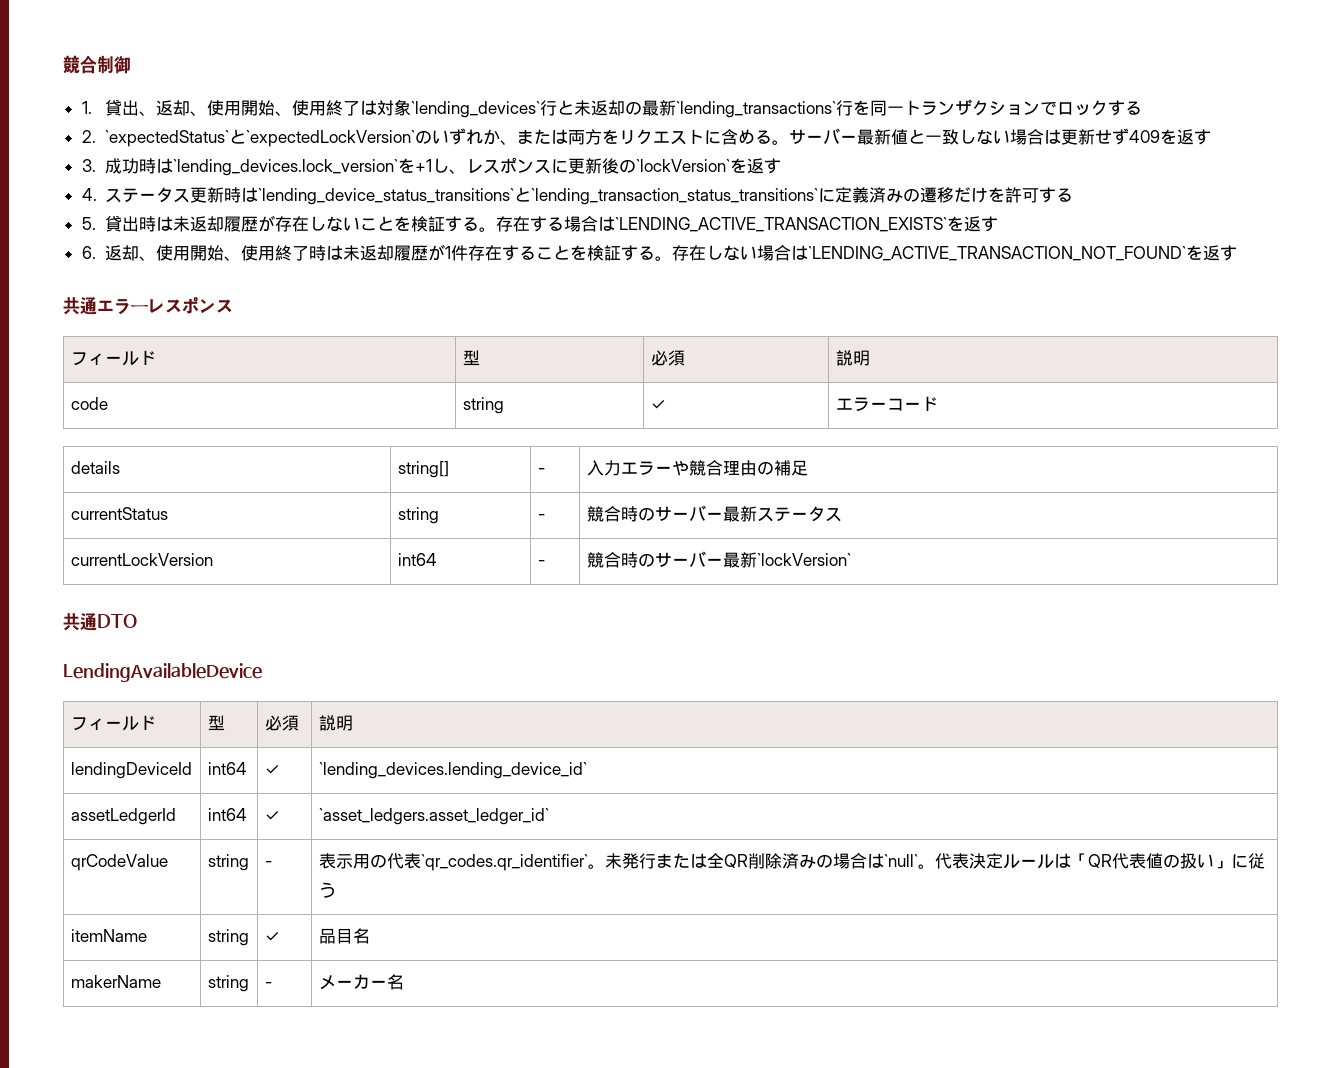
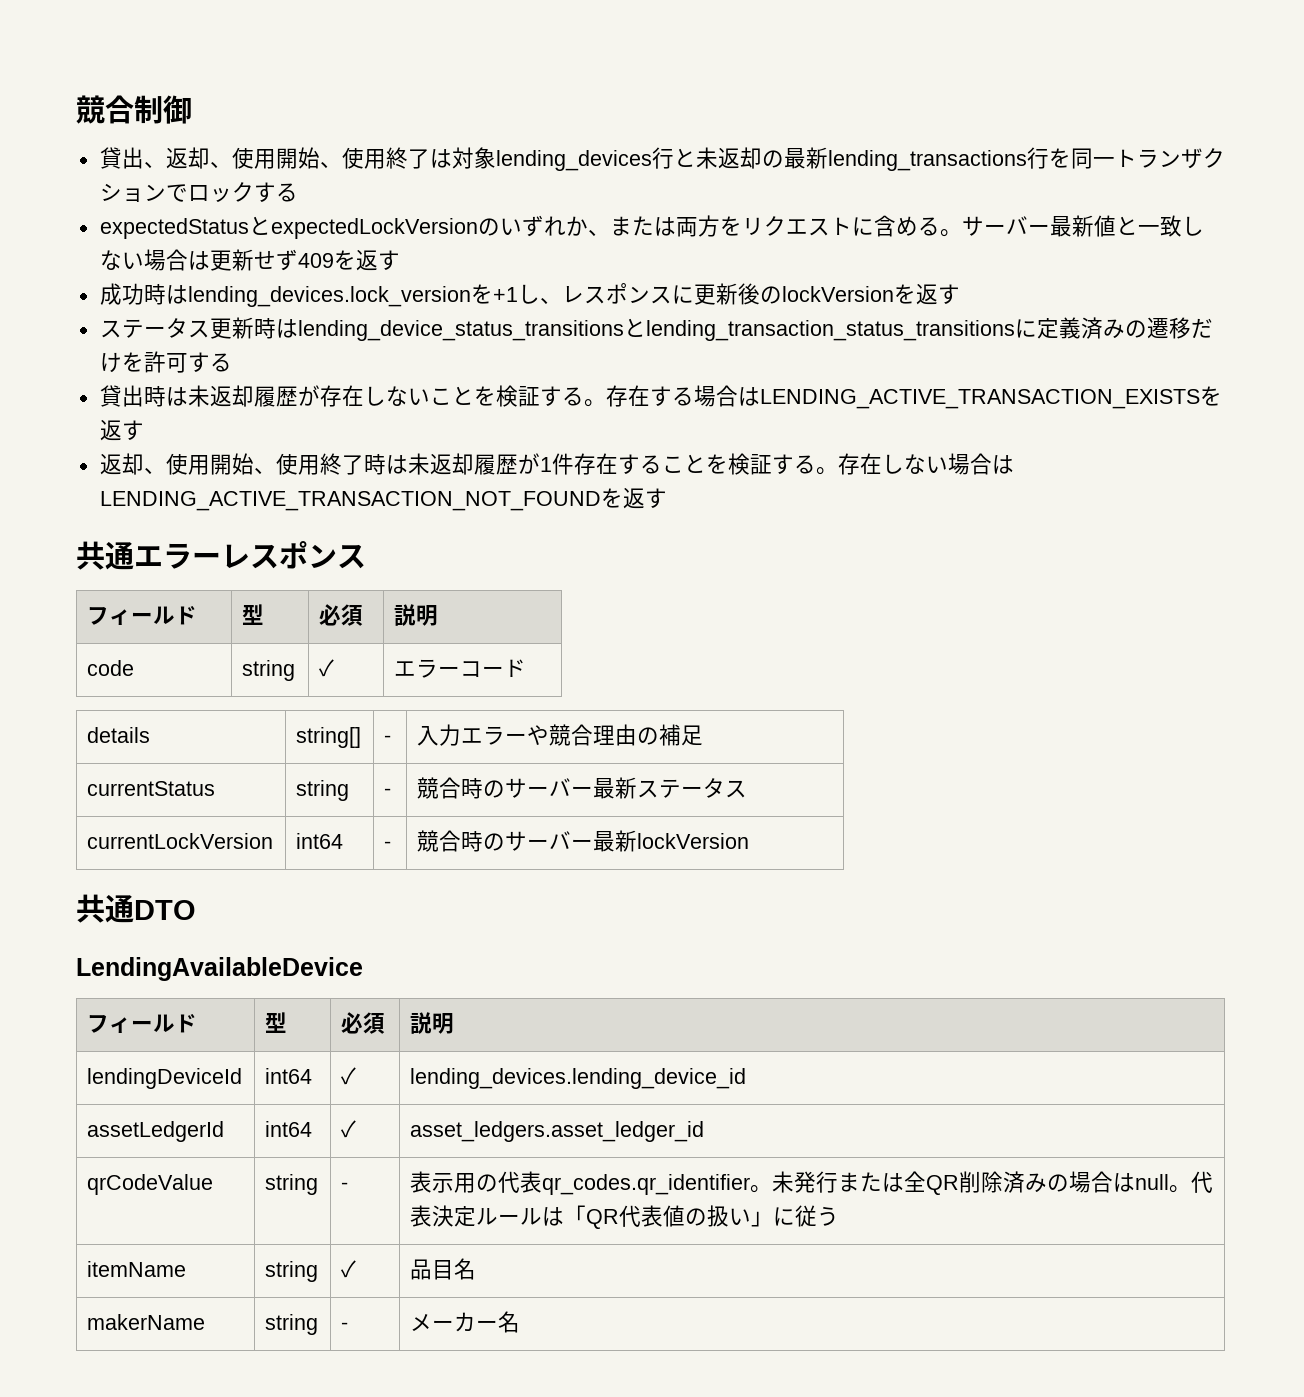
- 1.貸出、返却、使用開始、使用終了は対象`lending_devices`行と未返却の最新`lending_transactions`行を同一トランザクションでロックする
+ 貸出、返却、使用開始、使用終了は対象lending_devices行と未返却の最新lending_transactions行を同一トランザクションでロックする
- 2. `expectedStatus`と`expectedLockVersion`のいずれか、または両方をリクエストに含める。
+ expectedStatusとexpectedLockVersionのいずれか、または両方をリクエストに含める。
- 3.成功時は`lending_devices.lock_version`を+1し、レスポンスに更新後の`lockVersion`を返す
- 4.ステータス更新時は`lending_device_status_transitions`と`lending_transaction_status_transitions`に定義済みの遷移だけを許可する
+ 成功時はlending_devices.lock_versionを+1し、レスポンスに更新後のlockVersionを返す
+ ステータス更新時はlending_device_status_transitionsとlending_transaction_status_transitionsに定義済みの遷移だけを許可する
- 5.貸出時は未返却履歴が存在しないことを検証する。
+ 貸出時は未返却履歴が存在しないことを検証する。
- 存在する場合は`LENDING_ACTIVE_TRANSACTION_EXISTS`を返す
- 6.返却、使用開始、使用終了時は未返却履歴が1件存在することを検証する。
+ 存在する場合はLENDING_ACTIVE_TRANSACTION_EXISTSを返す
+ 返却、使用開始、使用終了時は未返却履歴が1件存在することを検証する。
- 存在しない場合は`LENDING_ACTIVE_TRANSACTION_NOT_FOUND`を返す
+ 存在しない場合はLENDING_ACTIVE_TRANSACTION_NOT_FOUNDを返す
- currentLockVersion | int64 | - | 競合時のサーバー最新`lockVersion`
+ currentLockVersion | int64 | - | 競合時のサーバー最新lockVersion
- lendingDeviceId | int64 | ✓ | `lending_devices.lending_device_id`
+ lendingDeviceId | int64 | ✓ | lending_devices.lending_device_id
- assetLedgerId | int64 | ✓ | `asset_ledgers.asset_ledger_id`
+ assetLedgerId | int64 | ✓ | asset_ledgers.asset_ledger_id
- qrCodeValue | string | - | 表示用の代表`qr_codes.qr_identifier`。未発行または全QR削除済みの場合は`null`。代表決定ルールは「QR代表値の扱い」に従う
+ qrCodeValue | string | - | 表示用の代表qr_codes.qr_identifier。未発行または全QR削除済みの場合はnull。代表決定ルールは「QR代表値の扱い」に従う

